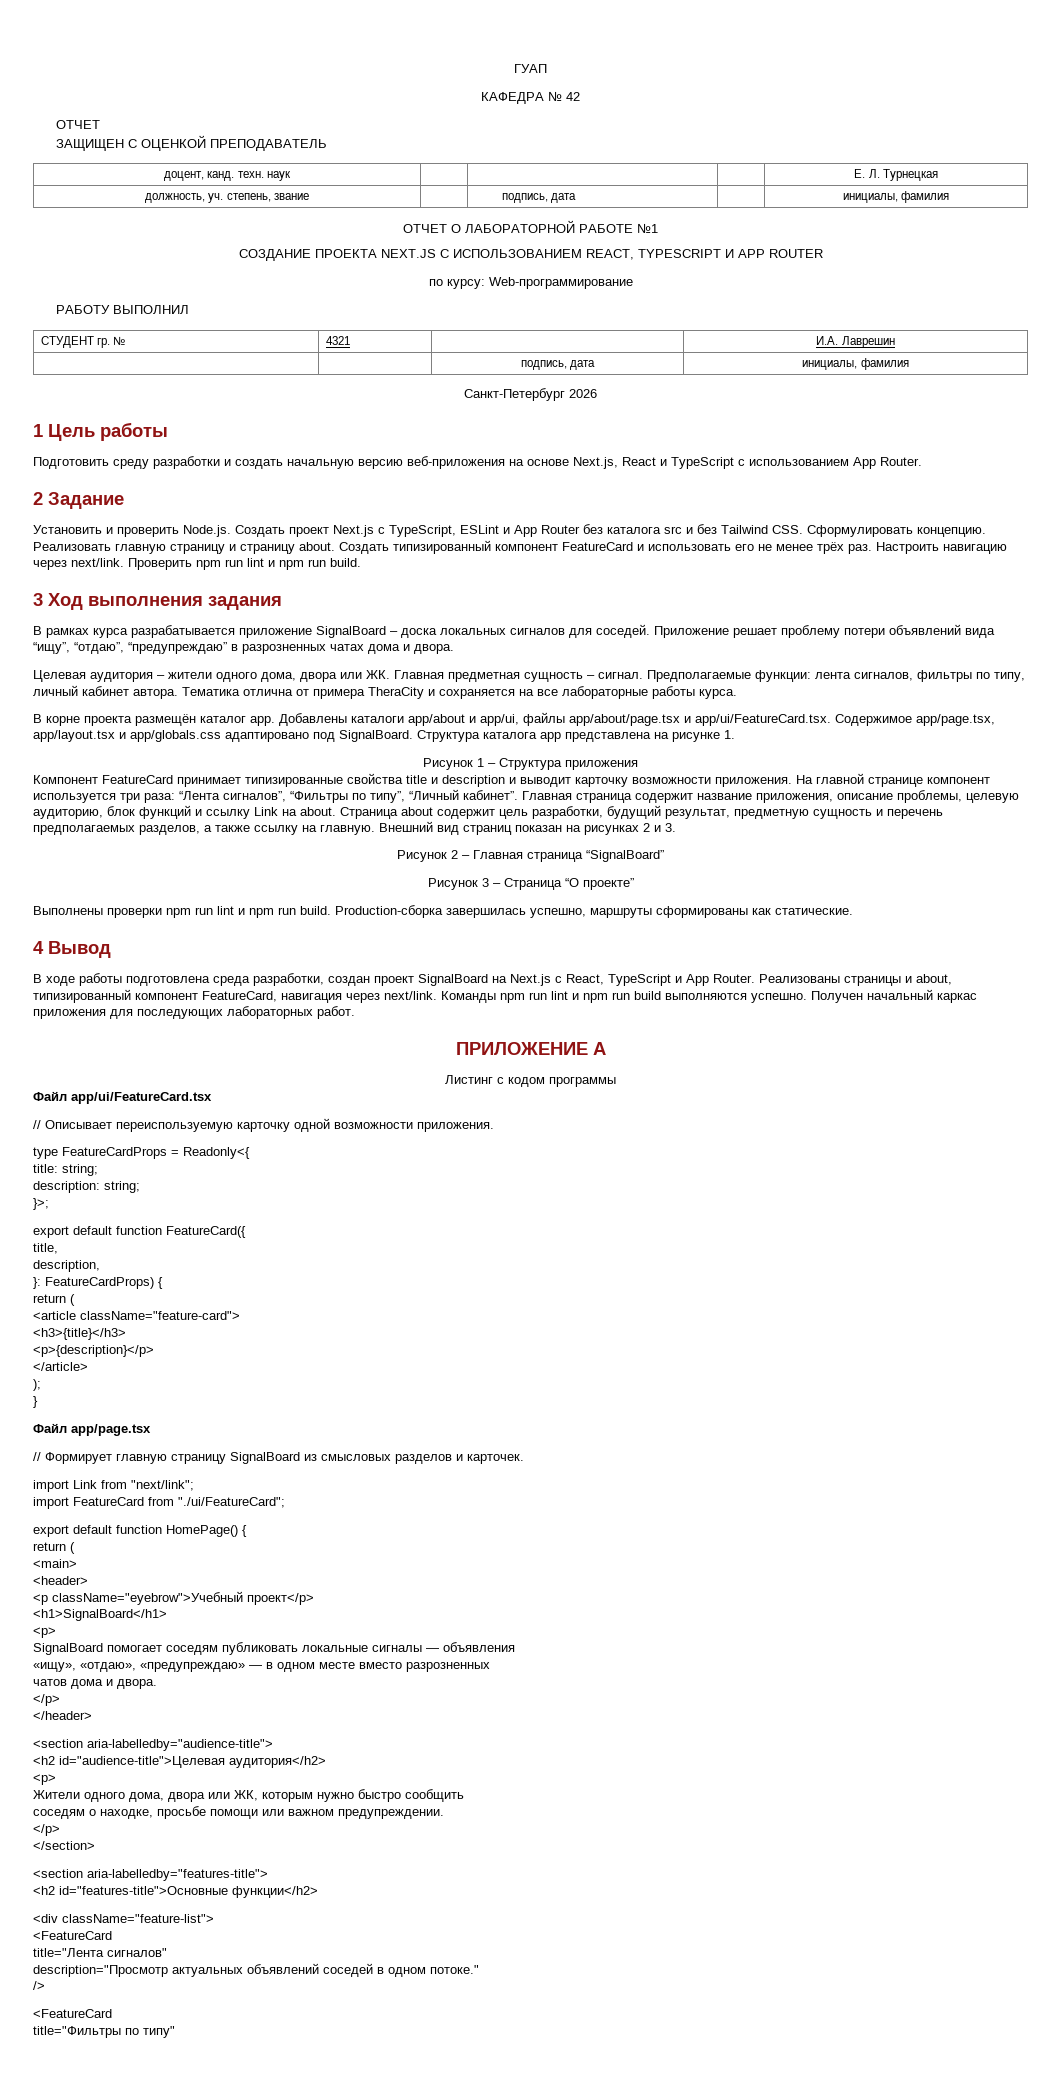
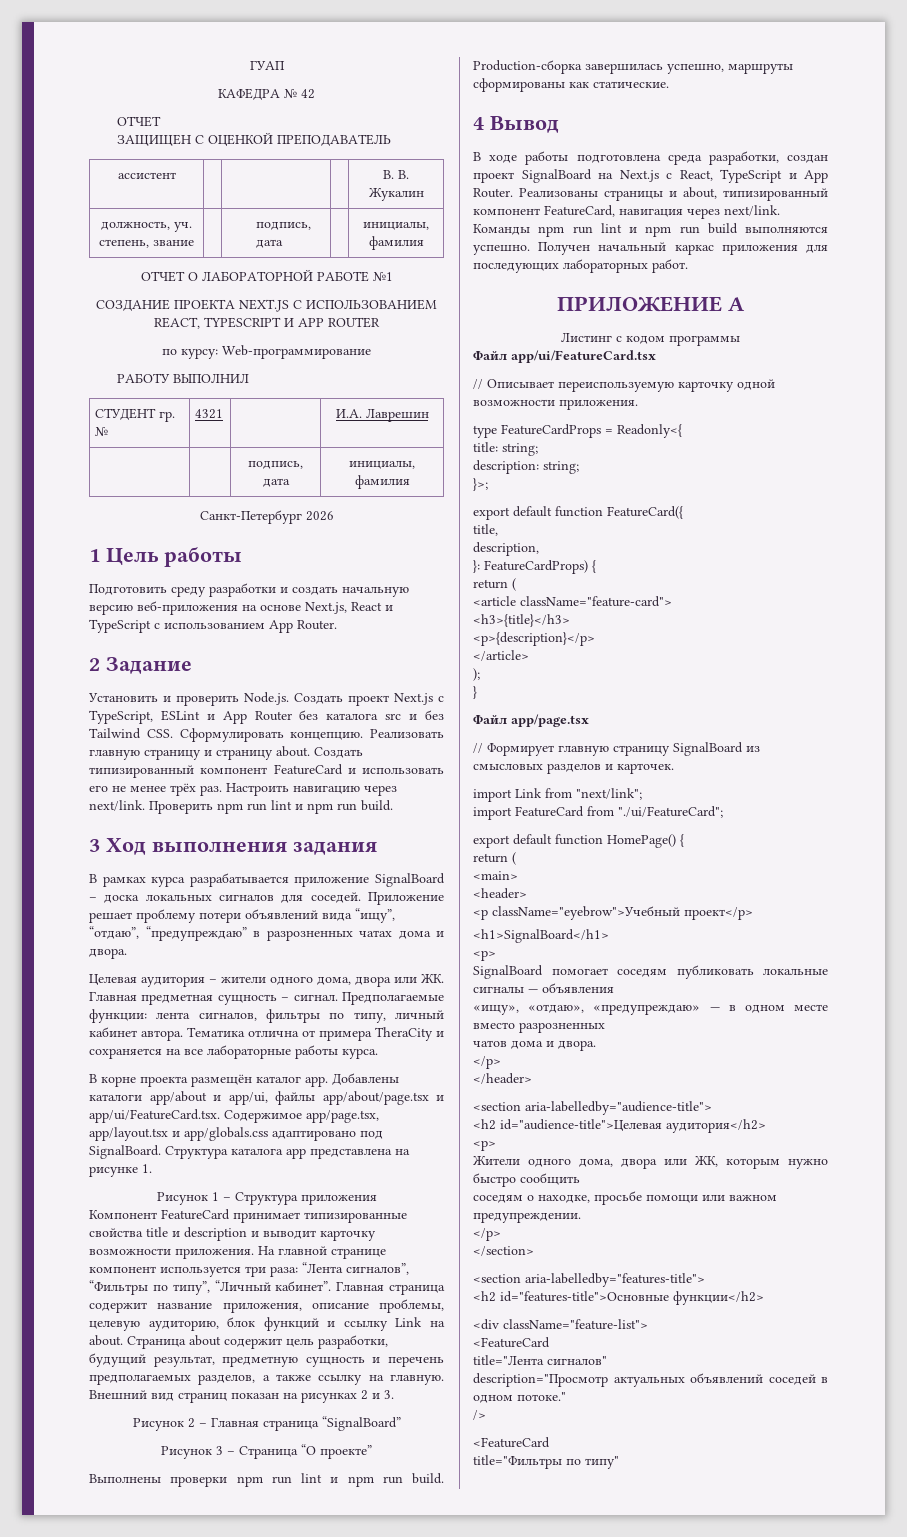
- доцент, канд. техн. наук | | | | Е. Л. Турнецкая
+ ассистент | | | | В. В. Жукалин

